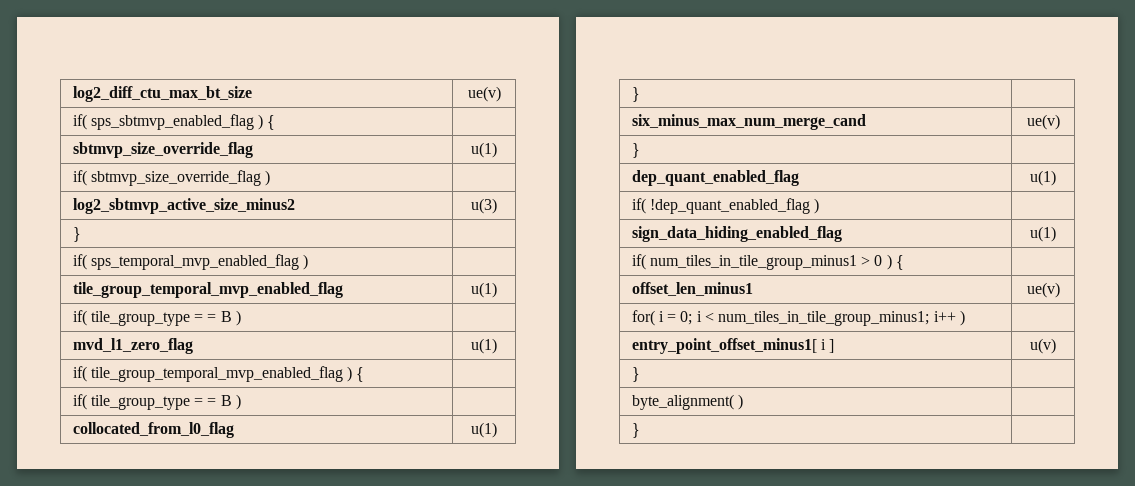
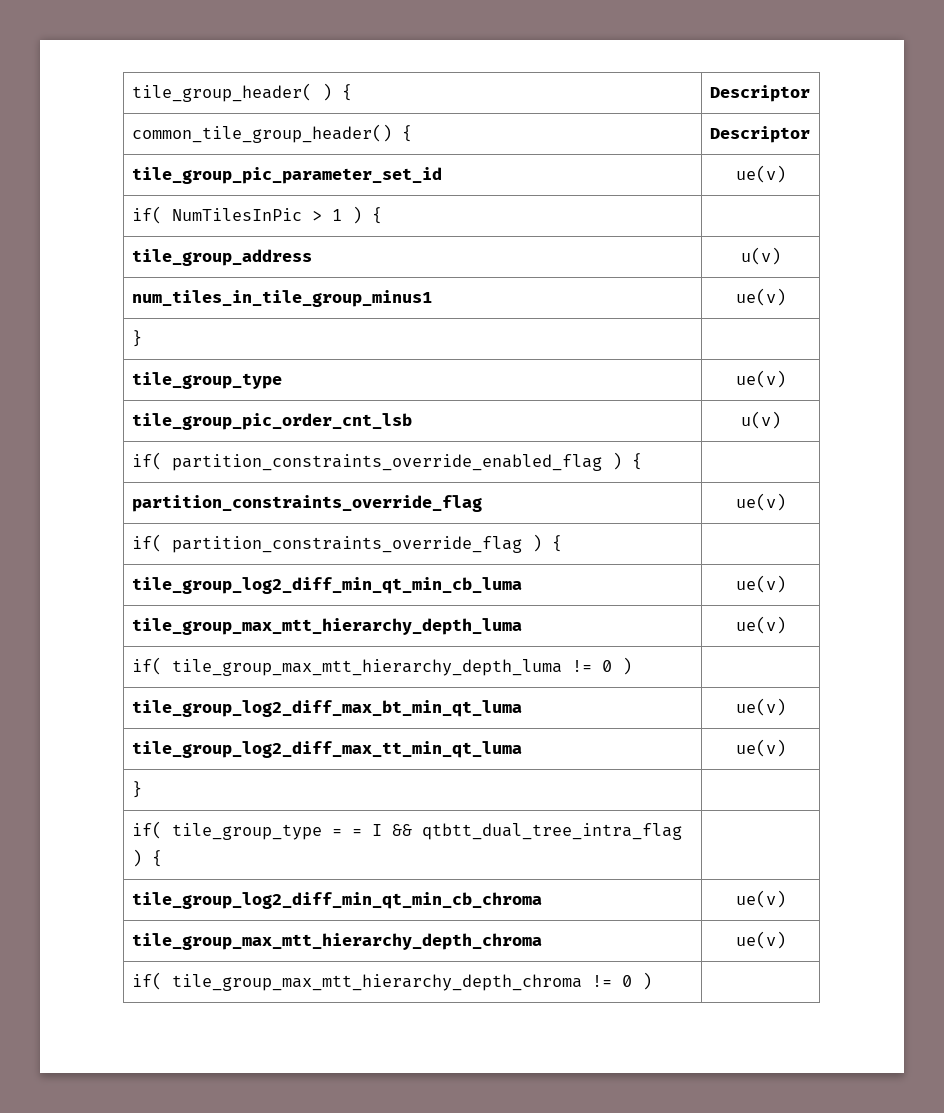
- log2_diff_ctu_max_bt_size | ue(v)
- if( sps_sbtmvp_enabled_flag ) { |
- sbtmvp_size_override_flag | u(1)
- if( sbtmvp_size_override_flag ) |
- log2_sbtmvp_active_size_minus2 | u(3)
+ tile_group_header( ) { | Descriptor
+ common_tile_group_header() { | Descriptor
+ tile_group_pic_parameter_set_id | ue(v)
+ if( NumTilesInPic > 1 ) { |
+ tile_group_address | u(v)
+ num_tiles_in_tile_group_minus1 | ue(v)
  } |
- if( sps_temporal_mvp_enabled_flag ) |
- tile_group_temporal_mvp_enabled_flag | u(1)
- if( tile_group_type = = B ) |
- mvd_l1_zero_flag | u(1)
- if( tile_group_temporal_mvp_enabled_flag ) { |
- if( tile_group_type = = B ) |
- collocated_from_l0_flag | u(1)
+ tile_group_type | ue(v)
+ tile_group_pic_order_cnt_lsb | u(v)
+ if( partition_constraints_override_enabled_flag ) { |
+ partition_constraints_override_flag | ue(v)
+ if( partition_constraints_override_flag ) { |
+ tile_group_log2_diff_min_qt_min_cb_luma | ue(v)
+ tile_group_max_mtt_hierarchy_depth_luma | ue(v)
+ if( tile_group_max_mtt_hierarchy_depth_luma != 0 ) |
+ tile_group_log2_diff_max_bt_min_qt_luma | ue(v)
+ tile_group_log2_diff_max_tt_min_qt_luma | ue(v)
  } |
- six_minus_max_num_merge_cand | ue(v)
- } |
- dep_quant_enabled_flag | u(1)
- if( !dep_quant_enabled_flag ) |
- sign_data_hiding_enabled_flag | u(1)
- if( num_tiles_in_tile_group_minus1 > 0 ) { |
- offset_len_minus1 | ue(v)
- for( i = 0; i < num_tiles_in_tile_group_minus1; i++ ) |
- entry_point_offset_minus1[ i ] | u(v)
- } |
- byte_alignment( ) |
- } |
+ if( tile_group_type = = I && qtbtt_dual_tree_intra_flag ) { |
+ tile_group_log2_diff_min_qt_min_cb_chroma | ue(v)
+ tile_group_max_mtt_hierarchy_depth_chroma | ue(v)
+ if( tile_group_max_mtt_hierarchy_depth_chroma != 0 ) |

